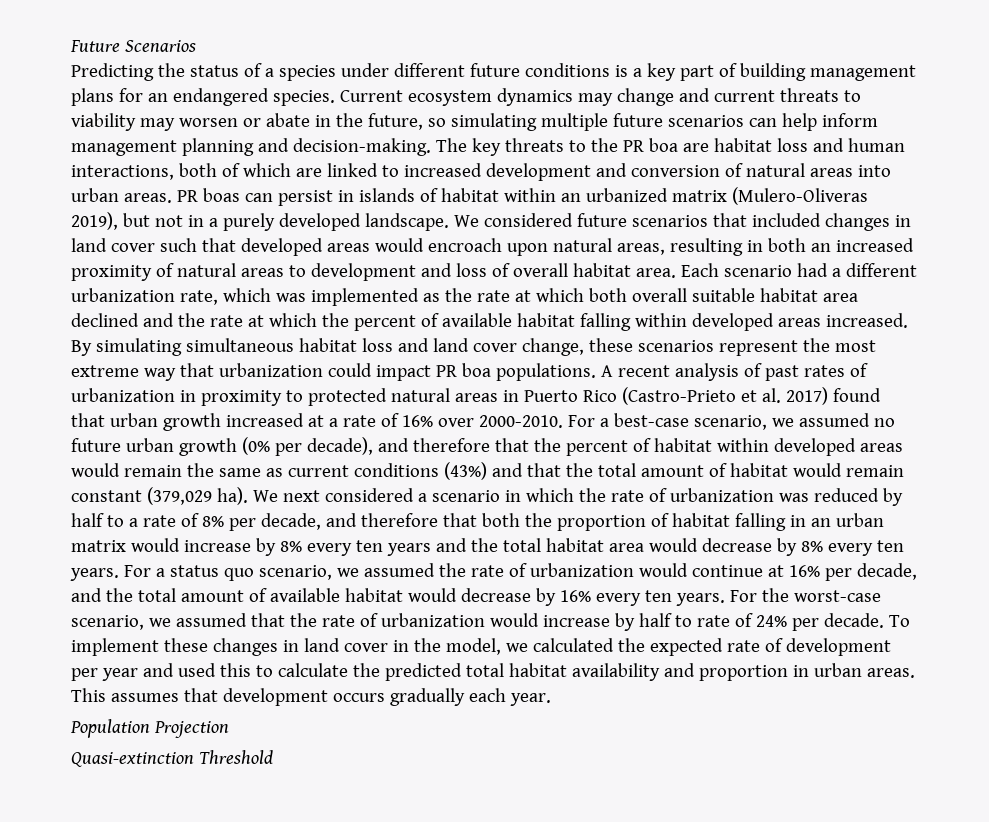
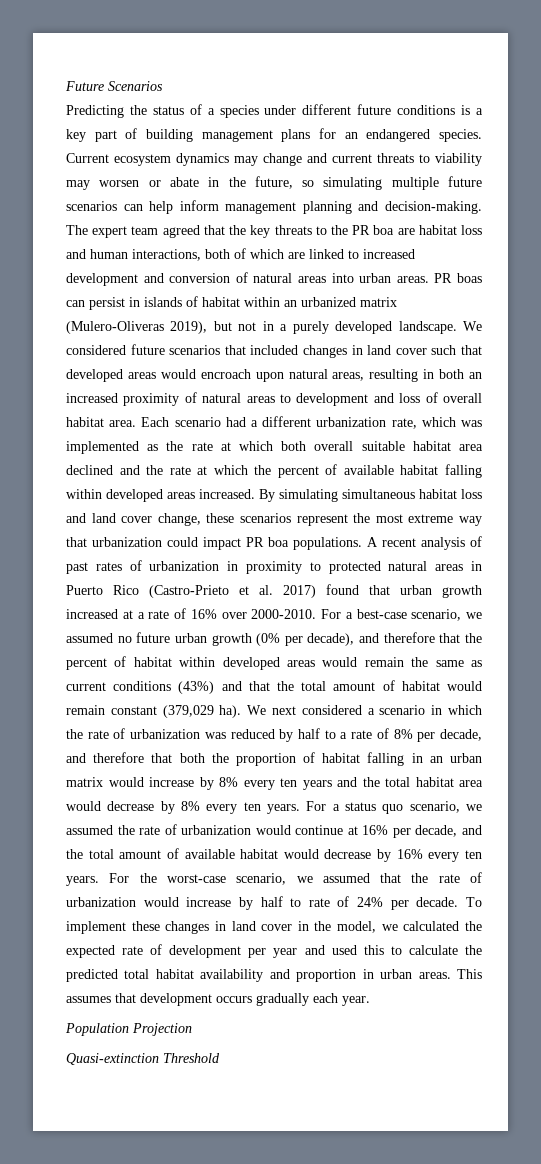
- The key threats to the PR boa are habitat loss and human interactions, both of which are linked to increased development and conversion of natural areas into urban areas.
+ The expert team agreed that the key threats to the PR boa are habitat loss and human interactions, both of which are linked to increased development and conversion of natural areas into urban areas.

